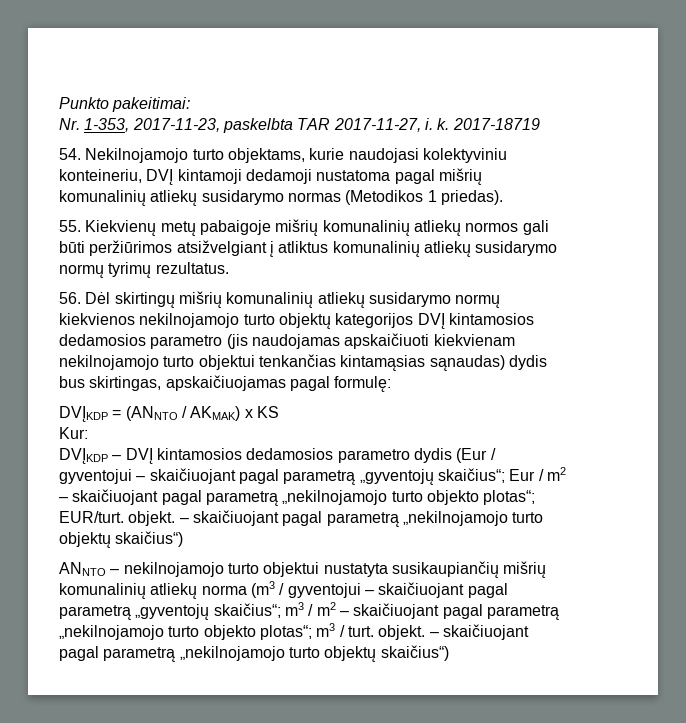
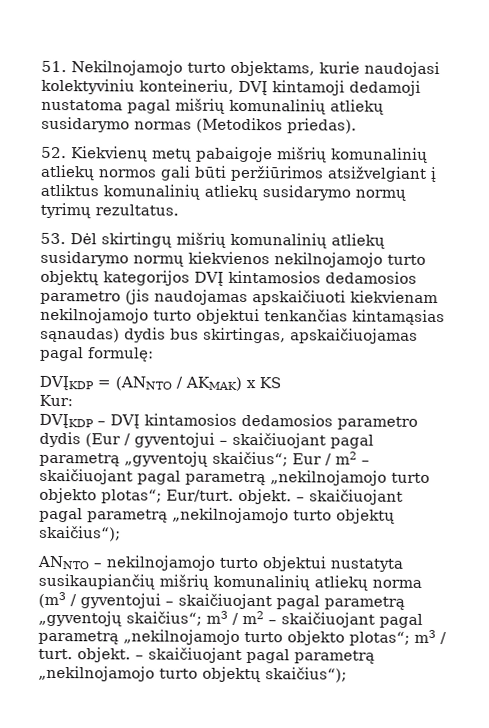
- Punkto pakeitimai:
- Nr. 1-353, 2017-11-23, paskelbta TAR 2017-11-27, i. k. 2017-18719
- 54. Nekilnojamojo turto objektams, kurie naudojasi kolektyviniu konteineriu, DVĮ kintamoji dedamoji nustatoma pagal mišrių komunalinių atliekų susidarymo normas (Metodikos 1 priedas).
+ 51. Nekilnojamojo turto objektams, kurie naudojasi kolektyviniu konteineriu, DVĮ kintamoji dedamoji nustatoma pagal mišrių komunalinių atliekų susidarymo normas (Metodikos priedas).
- 55. Kiekvienų metų pabaigoje mišrių komunalinių atliekų normos gali būti peržiūrimos atsižvelgiant į atliktus komunalinių atliekų susidarymo normų tyrimų rezultatus.
+ 52. Kiekvienų metų pabaigoje mišrių komunalinių atliekų normos gali būti peržiūrimos atsižvelgiant į atliktus komunalinių atliekų susidarymo normų tyrimų rezultatus.
- 56. Dėl skirtingų mišrių komunalinių atliekų susidarymo normų kiekvienos nekilnojamojo turto objektų kategorijos DVĮ kintamosios dedamosios parametro (jis naudojamas apskaičiuoti kiekvienam nekilnojamojo turto objektui tenkančias kintamąsias sąnaudas) dydis bus skirtingas, apskaičiuojamas pagal formulę:
+ 53. Dėl skirtingų mišrių komunalinių atliekų susidarymo normų kiekvienos nekilnojamojo turto objektų kategorijos DVĮ kintamosios dedamosios parametro (jis naudojamas apskaičiuoti kiekvienam nekilnojamojo turto objektui tenkančias kintamąsias sąnaudas) dydis bus skirtingas, apskaičiuojamas pagal formulę:
- DVĮKDP – DVĮ kintamosios dedamosios parametro dydis (Eur / gyventojui – skaičiuojant pagal parametrą „gyventojų skaičius“; Eur / m2 – skaičiuojant pagal parametrą „nekilnojamojo turto objekto plotas“; EUR/turt. objekt. – skaičiuojant pagal parametrą „nekilnojamojo turto objektų skaičius“)
+ DVĮKDP – DVĮ kintamosios dedamosios parametro dydis (Eur / gyventojui – skaičiuojant pagal parametrą „gyventojų skaičius“; Eur / m2 – skaičiuojant pagal parametrą „nekilnojamojo turto objekto plotas“; Eur/turt. objekt. – skaičiuojant pagal parametrą „nekilnojamojo turto objektų skaičius“);
- ANNTO – nekilnojamojo turto objektui nustatyta susikaupiančių mišrių komunalinių atliekų norma (m3 / gyventojui – skaičiuojant pagal parametrą „gyventojų skaičius“; m3 / m2 – skaičiuojant pagal parametrą „nekilnojamojo turto objekto plotas“; m3 / turt. objekt. – skaičiuojant pagal parametrą „nekilnojamojo turto objektų skaičius“)
+ ANNTO – nekilnojamojo turto objektui nustatyta susikaupiančių mišrių komunalinių atliekų norma (m3 / gyventojui – skaičiuojant pagal parametrą „gyventojų skaičius“; m3 / m2 – skaičiuojant pagal parametrą „nekilnojamojo turto objekto plotas“; m3 / turt. objekt. – skaičiuojant pagal parametrą „nekilnojamojo turto objektų skaičius“);

